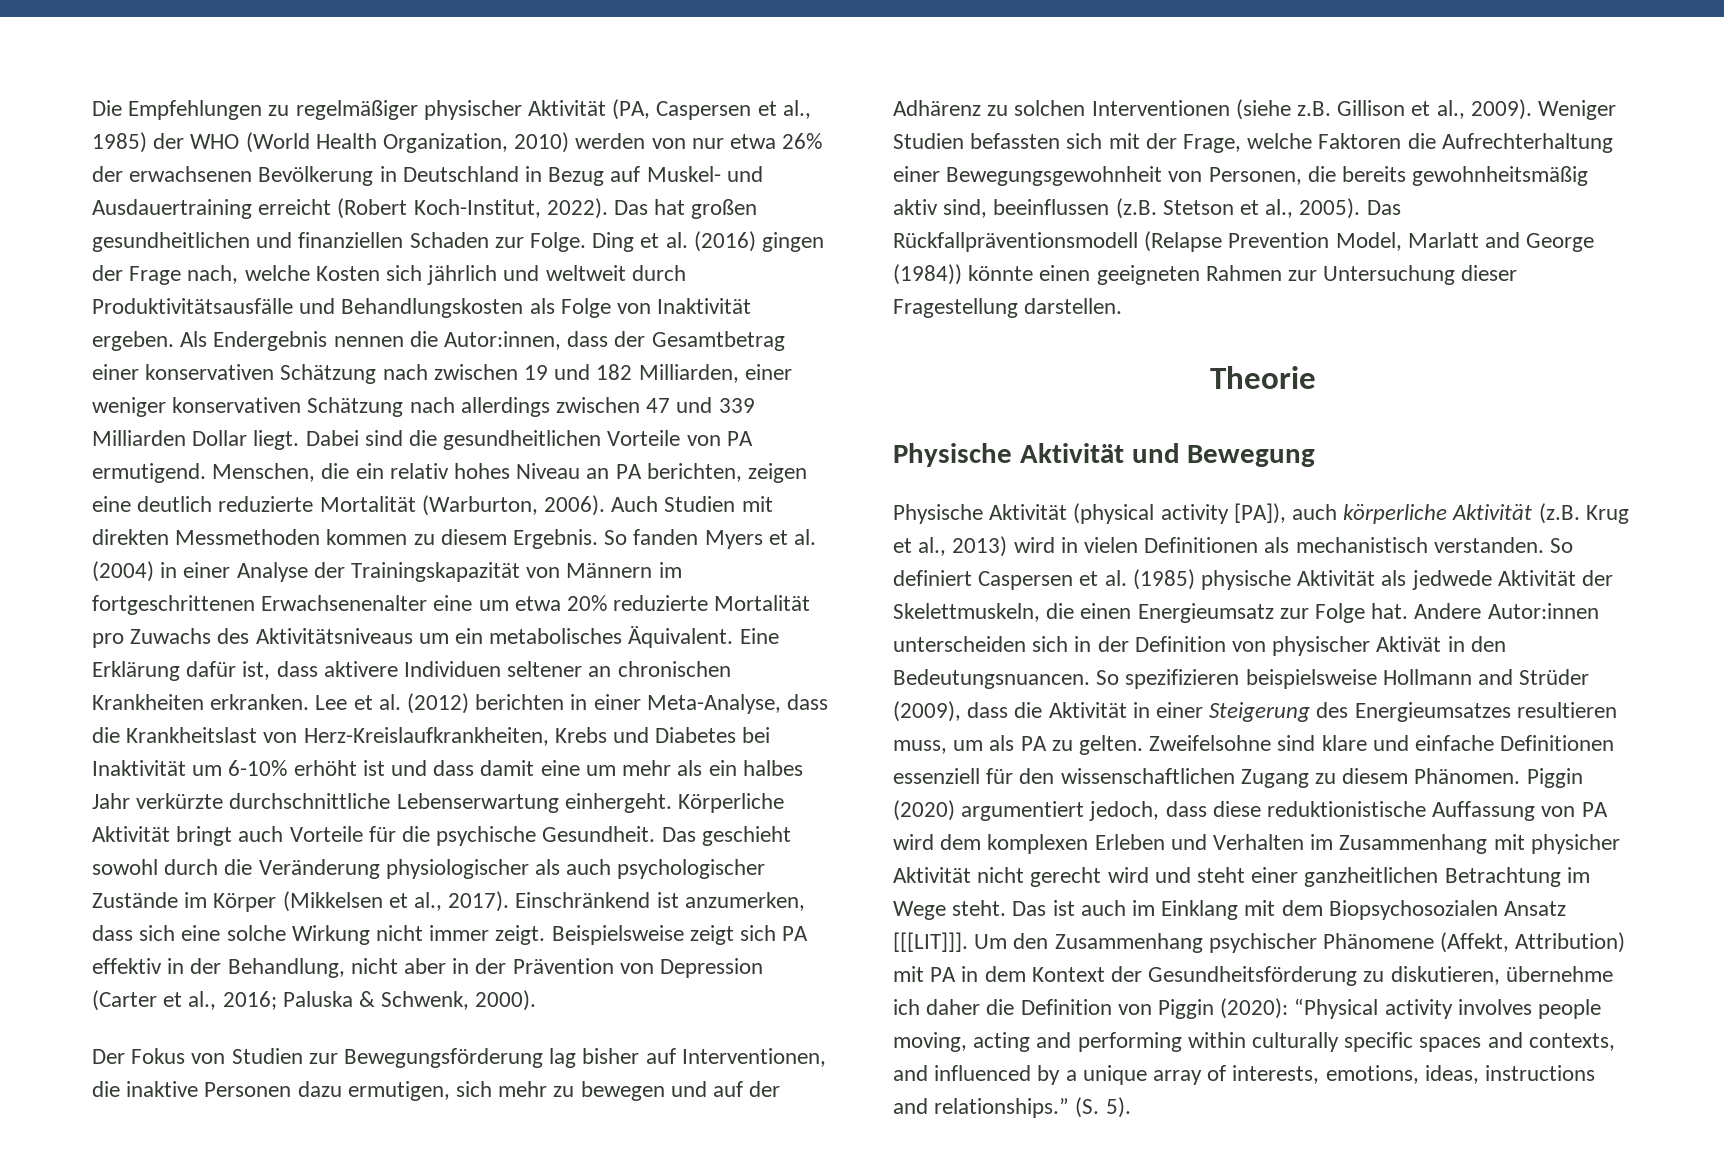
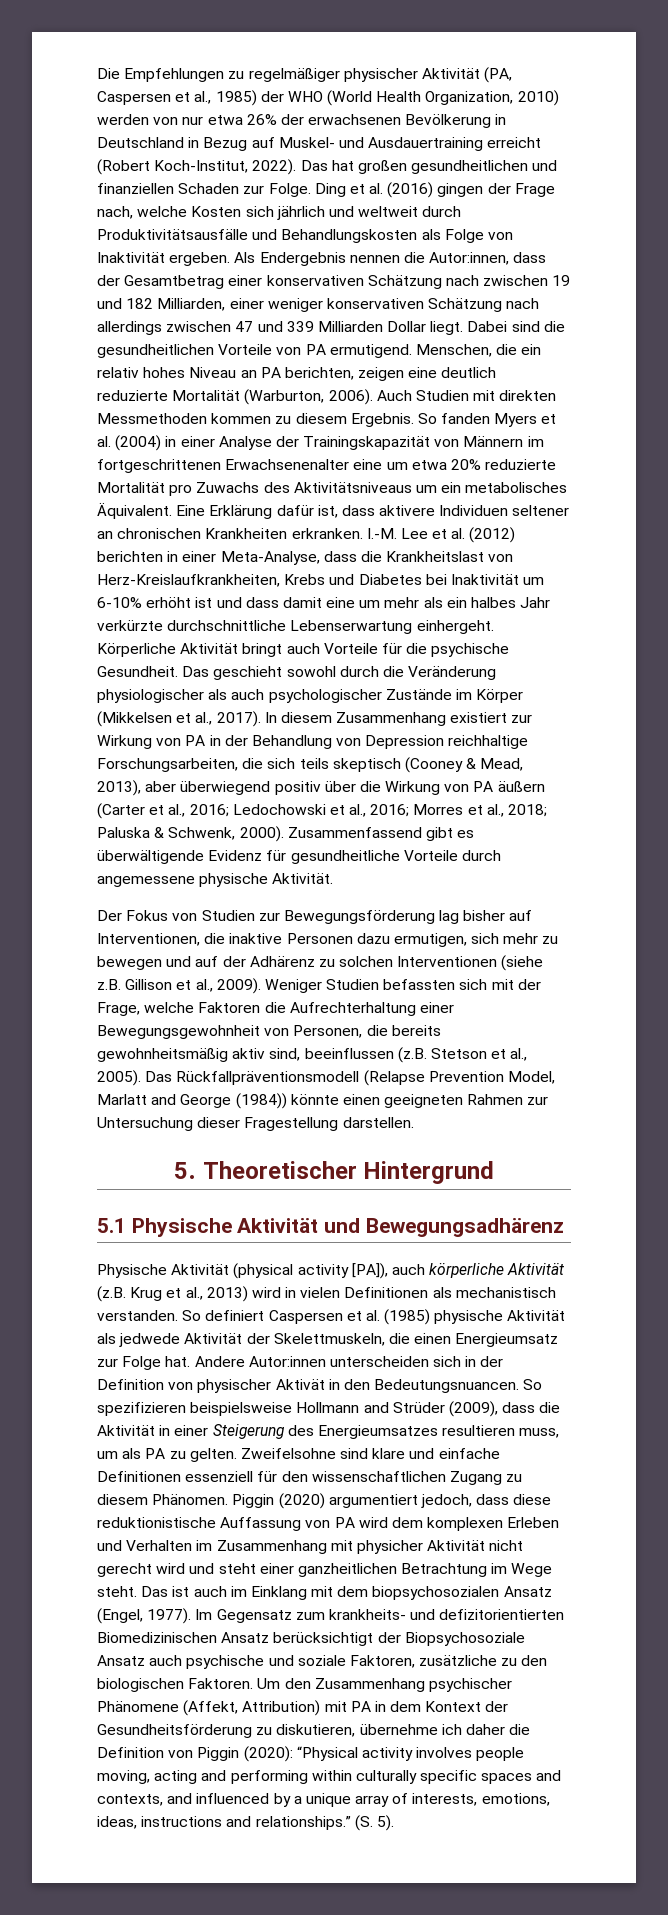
- Lee et al. (2012) berichten in einer Meta-Analyse, dass die Krankheitslast von Herz-Kreislaufkrankheiten, Krebs und Diabetes bei Inaktivität um 6-10% erhöht ist und dass damit eine um mehr als ein halbes Jahr verkürzte durchschnittliche Lebenserwartung einhergeht.
+ I.-M. Lee et al. (2012) berichten in einer Meta-Analyse, dass die Krankheitslast von Herz-Kreislaufkrankheiten, Krebs und Diabetes bei Inaktivität um 6-10% erhöht ist und dass damit eine um mehr als ein halbes Jahr verkürzte durchschnittliche Lebenserwartung einhergeht.
- Einschränkend ist anzumerken, dass sich eine solche Wirkung nicht immer zeigt. Beispielsweise zeigt sich PA effektiv in der Behandlung, nicht aber in der Prävention von Depression (Carter et al., 2016; Paluska & Schwenk, 2000).
+ In diesem Zusammenhang existiert zur Wirkung von PA in der Behandlung von Depression reichhaltige Forschungsarbeiten, die sich teils skeptisch (Cooney & Mead, 2013), aber überwiegend positiv über die Wirkung von PA äußern (Carter et al., 2016; Ledochowski et al., 2016; Morres et al., 2018; Paluska & Schwenk, 2000). Zusammenfassend gibt es überwältigende Evidenz für gesundheitliche Vorteile durch angemessene physische Aktivität.
- Theorie
- Physische Aktivität und Bewegung
+ 5. Theoretischer Hintergrund
+ 5.1 Physische Aktivität und Bewegungsadhärenz
- Das ist auch im Einklang mit dem Biopsychosozialen Ansatz [[[LIT]]].
+ Das ist auch im Einklang mit dem biopsychosozialen Ansatz (Engel, 1977). Im Gegensatz zum krankheits- und defizitorientierten Biomedizinischen Ansatz berücksichtigt der Biopsychosoziale Ansatz auch psychische und soziale Faktoren, zusätzliche zu den biologischen Faktoren.

